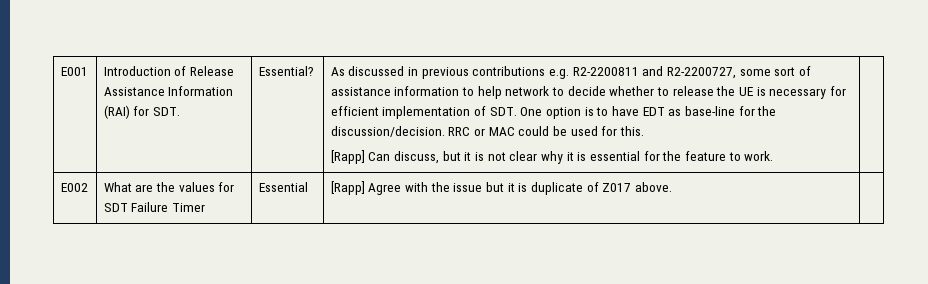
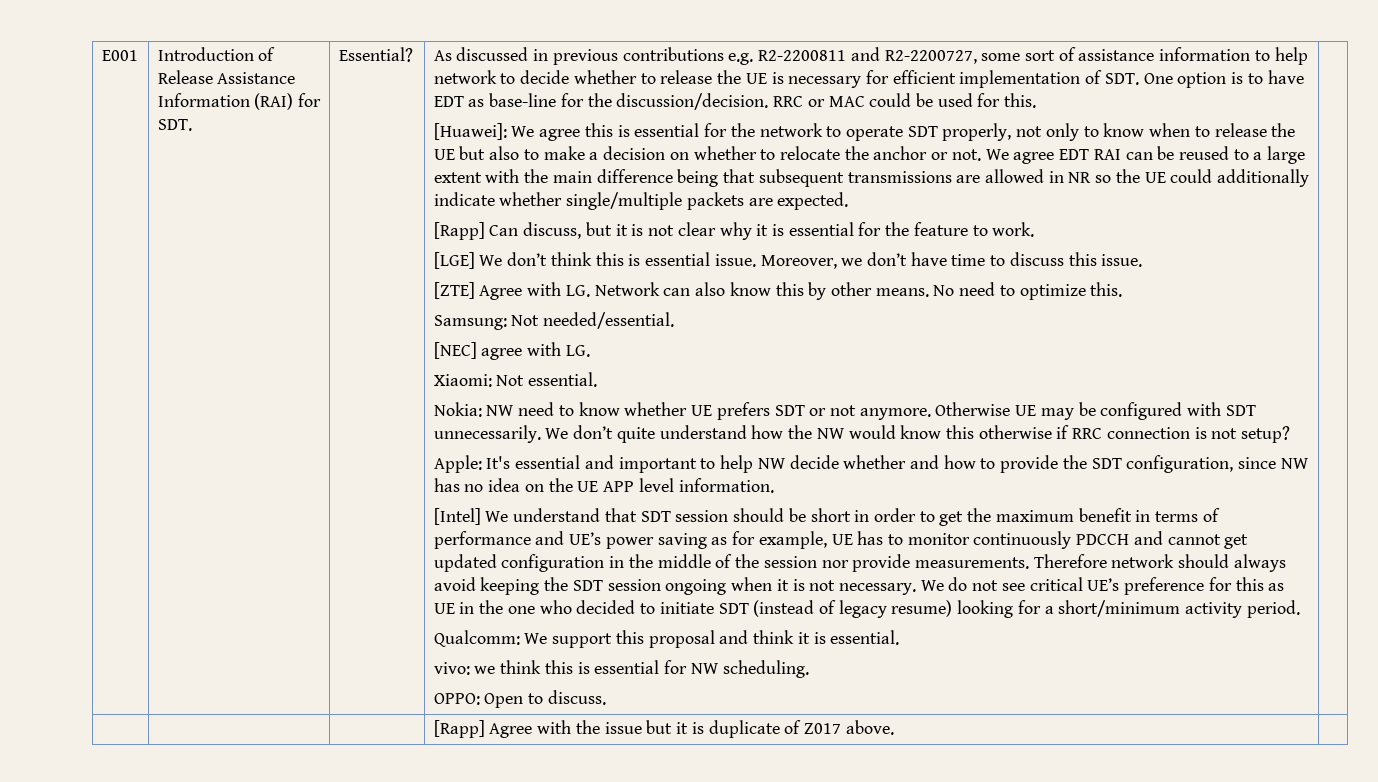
+ [Huawei]: We agree this is essential for the network to operate SDT properly, not only to know when to release the UE but also to make a decision on whether to relocate the anchor or not. We agree EDT RAI can be reused to a large extent with the main difference being that subsequent transmissions are allowed in NR so the UE could additionally indicate whether single/multiple packets are expected.
- E002 | What are the values for SDT Failure Timer | Essential | [Rapp] Agree with the issue but it is duplicate of Z017 above. |
+ [LGE] We don’t think this is essential issue. Moreover, we don’t have time to discuss this issue.
+ [ZTE] Agree with LG. Network can also know this by other means. No need to optimize this.
+ Samsung: Not needed/essential.
+ [NEC] agree with LG.
+ Xiaomi: Not essential.
+ Nokia: NW need to know whether UE prefers SDT or not anymore. Otherwise UE may be configured with SDT unnecessarily. We don’t quite understand how the NW would know this otherwise if RRC connection is not setup?
+ Apple: It's essential and important to help NW decide whether and how to provide the SDT configuration, since NW has no idea on the UE APP level information.
+ [Intel] We understand that SDT session should be short in order to get the maximum benefit in terms of performance and UE’s power saving as for example, UE has to monitor continuously PDCCH and cannot get updated configuration in the middle of the session nor provide measurements. Therefore network should always avoid keeping the SDT session ongoing when it is not necessary. We do not see critical UE’s preference for this as UE in the one who decided to initiate SDT (instead of legacy resume) looking for a short/minimum activity period.
+ Qualcomm: We support this proposal and think it is essential.
+ vivo: we think this is essential for NW scheduling.
+ OPPO: Open to discuss. |
+ | | | [Rapp] Agree with the issue but it is duplicate of Z017 above. |

